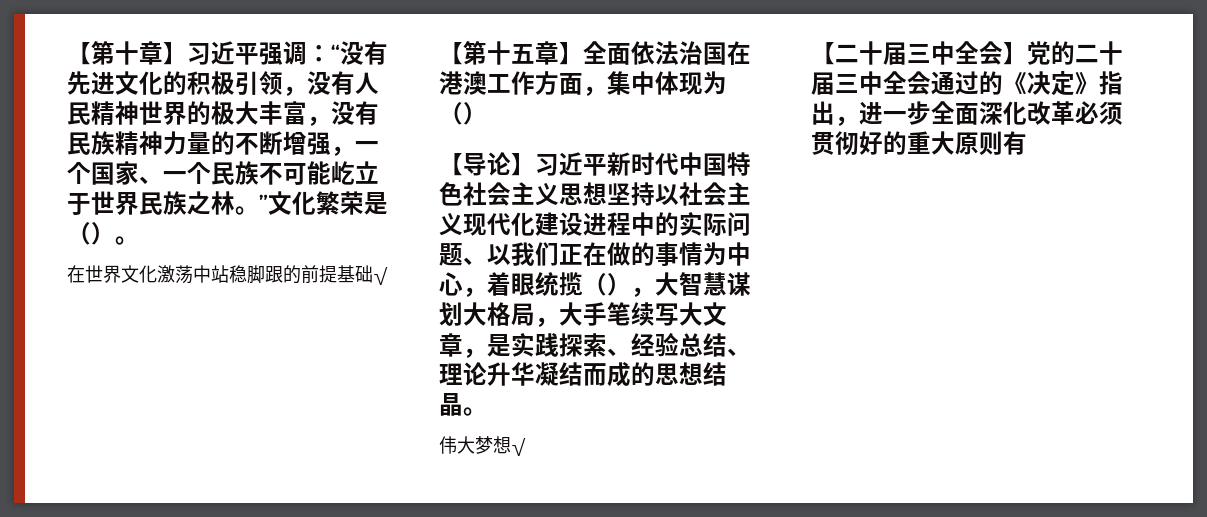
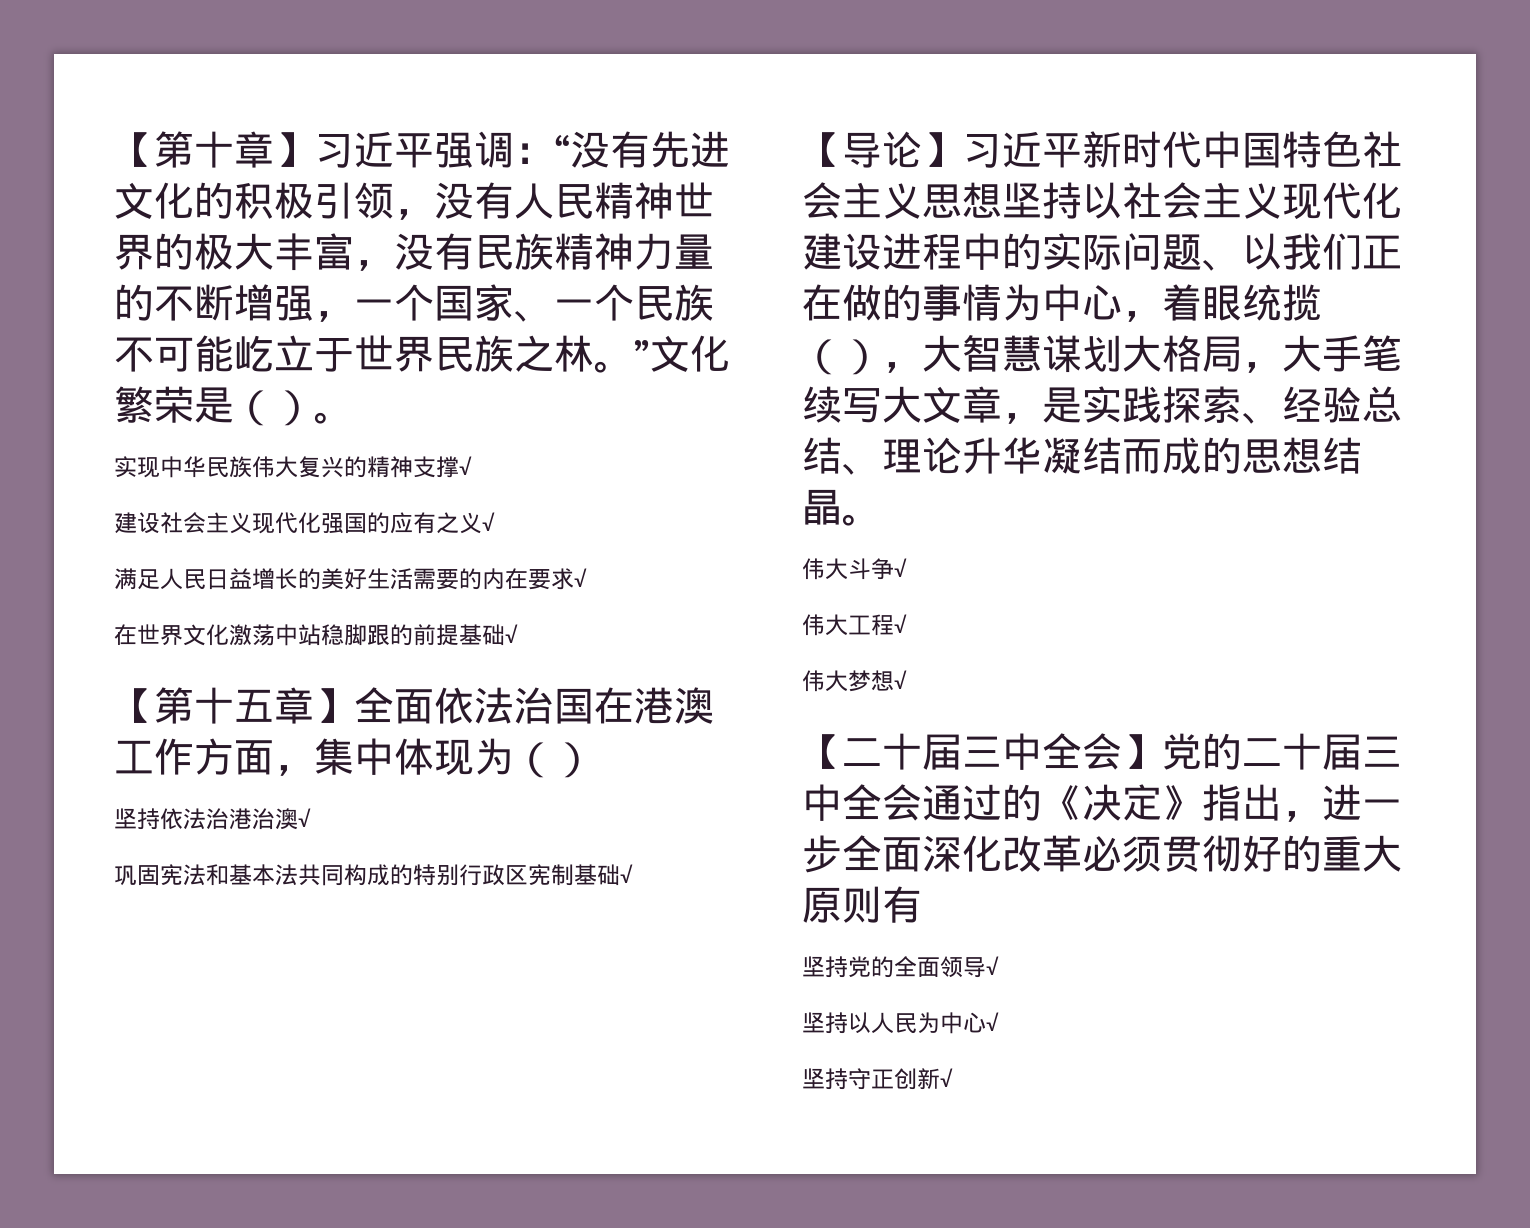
+ 实现中华民族伟大复兴的精神支撑√
+ 建设社会主义现代化强国的应有之义√
+ 满足人民日益增长的美好生活需要的内在要求√
+ 坚持依法治港治澳√
+ 巩固宪法和基本法共同构成的特别行政区宪制基础√
+ 伟大斗争√
+ 伟大工程√
+ 坚持党的全面领导√
+ 坚持以人民为中心√
+ 坚持守正创新√

